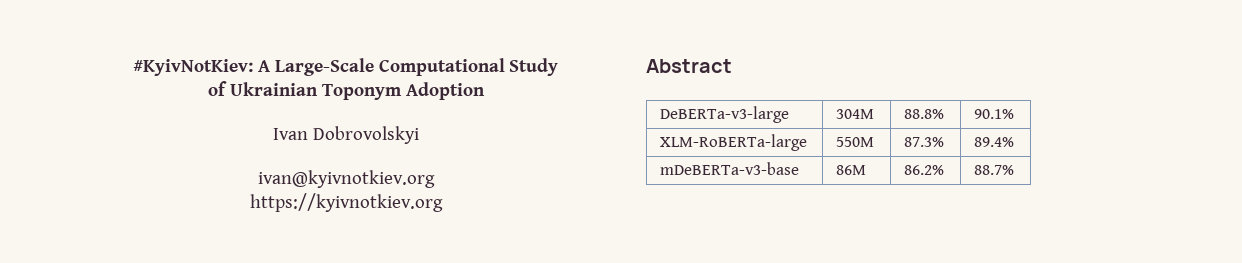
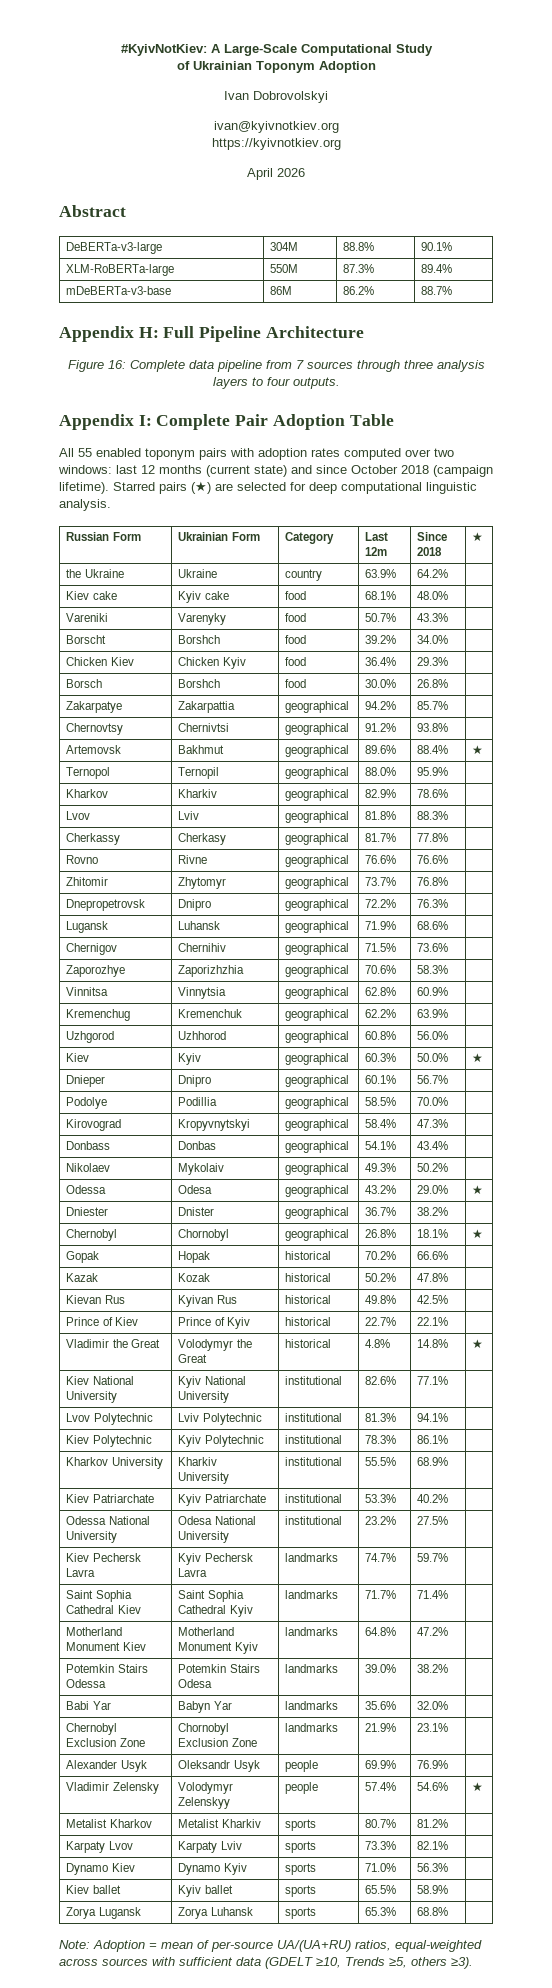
+ April 2026
+ Appendix H: Full Pipeline Architecture
+ Figure 16: Complete data pipeline from 7 sources through three analysis layers to four outputs.
+ Appendix I: Complete Pair Adoption Table
+ All 55 enabled toponym pairs with adoption rates computed over two windows: last 12 months (current state) and since October 2018 (campaign lifetime). Starred pairs (★) are selected for deep computational linguistic analysis.
+ Russian Form | Ukrainian Form | Category | Last 12m | Since 2018 | ★
+ the Ukraine | Ukraine | country | 63.9% | 64.2% |
+ Kiev cake | Kyiv cake | food | 68.1% | 48.0% |
+ Vareniki | Varenyky | food | 50.7% | 43.3% |
+ Borscht | Borshch | food | 39.2% | 34.0% |
+ Chicken Kiev | Chicken Kyiv | food | 36.4% | 29.3% |
+ Borsch | Borshch | food | 30.0% | 26.8% |
+ Zakarpatye | Zakarpattia | geographical | 94.2% | 85.7% |
+ Chernovtsy | Chernivtsi | geographical | 91.2% | 93.8% |
+ Artemovsk | Bakhmut | geographical | 89.6% | 88.4% | ★
+ Ternopol | Ternopil | geographical | 88.0% | 95.9% |
+ Kharkov | Kharkiv | geographical | 82.9% | 78.6% |
+ Lvov | Lviv | geographical | 81.8% | 88.3% |
+ Cherkassy | Cherkasy | geographical | 81.7% | 77.8% |
+ Rovno | Rivne | geographical | 76.6% | 76.6% |
+ Zhitomir | Zhytomyr | geographical | 73.7% | 76.8% |
+ Dnepropetrovsk | Dnipro | geographical | 72.2% | 76.3% |
+ Lugansk | Luhansk | geographical | 71.9% | 68.6% |
+ Chernigov | Chernihiv | geographical | 71.5% | 73.6% |
+ Zaporozhye | Zaporizhzhia | geographical | 70.6% | 58.3% |
+ Vinnitsa | Vinnytsia | geographical | 62.8% | 60.9% |
+ Kremenchug | Kremenchuk | geographical | 62.2% | 63.9% |
+ Uzhgorod | Uzhhorod | geographical | 60.8% | 56.0% |
+ Kiev | Kyiv | geographical | 60.3% | 50.0% | ★
+ Dnieper | Dnipro | geographical | 60.1% | 56.7% |
+ Podolye | Podillia | geographical | 58.5% | 70.0% |
+ Kirovograd | Kropyvnytskyi | geographical | 58.4% | 47.3% |
+ Donbass | Donbas | geographical | 54.1% | 43.4% |
+ Nikolaev | Mykolaiv | geographical | 49.3% | 50.2% |
+ Odessa | Odesa | geographical | 43.2% | 29.0% | ★
+ Dniester | Dnister | geographical | 36.7% | 38.2% |
+ Chernobyl | Chornobyl | geographical | 26.8% | 18.1% | ★
+ Gopak | Hopak | historical | 70.2% | 66.6% |
+ Kazak | Kozak | historical | 50.2% | 47.8% |
+ Kievan Rus | Kyivan Rus | historical | 49.8% | 42.5% |
+ Prince of Kiev | Prince of Kyiv | historical | 22.7% | 22.1% |
+ Vladimir the Great | Volodymyr the Great | historical | 4.8% | 14.8% | ★
+ Kiev National University | Kyiv National University | institutional | 82.6% | 77.1% |
+ Lvov Polytechnic | Lviv Polytechnic | institutional | 81.3% | 94.1% |
+ Kiev Polytechnic | Kyiv Polytechnic | institutional | 78.3% | 86.1% |
+ Kharkov University | Kharkiv University | institutional | 55.5% | 68.9% |
+ Kiev Patriarchate | Kyiv Patriarchate | institutional | 53.3% | 40.2% |
+ Odessa National University | Odesa National University | institutional | 23.2% | 27.5% |
+ Kiev Pechersk Lavra | Kyiv Pechersk Lavra | landmarks | 74.7% | 59.7% |
+ Saint Sophia Cathedral Kiev | Saint Sophia Cathedral Kyiv | landmarks | 71.7% | 71.4% |
+ Motherland Monument Kiev | Motherland Monument Kyiv | landmarks | 64.8% | 47.2% |
+ Potemkin Stairs Odessa | Potemkin Stairs Odesa | landmarks | 39.0% | 38.2% |
+ Babi Yar | Babyn Yar | landmarks | 35.6% | 32.0% |
+ Chernobyl Exclusion Zone | Chornobyl Exclusion Zone | landmarks | 21.9% | 23.1% |
+ Alexander Usyk | Oleksandr Usyk | people | 69.9% | 76.9% |
+ Vladimir Zelensky | Volodymyr Zelenskyy | people | 57.4% | 54.6% | ★
+ Metalist Kharkov | Metalist Kharkiv | sports | 80.7% | 81.2% |
+ Karpaty Lvov | Karpaty Lviv | sports | 73.3% | 82.1% |
+ Dynamo Kiev | Dynamo Kyiv | sports | 71.0% | 56.3% |
+ Kiev ballet | Kyiv ballet | sports | 65.5% | 58.9% |
+ Zorya Lugansk | Zorya Luhansk | sports | 65.3% | 68.8% |
+ Note: Adoption = mean of per-source UA/(UA+RU) ratios, equal-weighted across sources with sufficient data (GDELT ≥10, Trends ≥5, others ≥3).

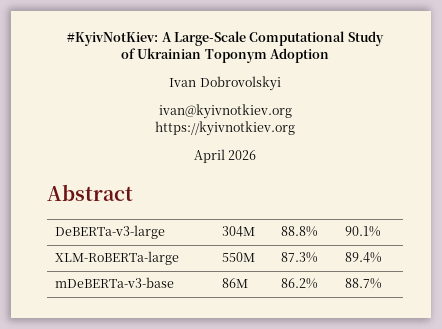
- Appendix H: Full Pipeline Architecture
- Figure 16: Complete data pipeline from 7 sources through three analysis layers to four outputs.
- Appendix I: Complete Pair Adoption Table
- All 55 enabled toponym pairs with adoption rates computed over two windows: last 12 months (current state) and since October 2018 (campaign lifetime). Starred pairs (★) are selected for deep computational linguistic analysis.
- Russian Form | Ukrainian Form | Category | Last 12m | Since 2018 | ★
- the Ukraine | Ukraine | country | 63.9% | 64.2% |
- Kiev cake | Kyiv cake | food | 68.1% | 48.0% |
- Vareniki | Varenyky | food | 50.7% | 43.3% |
- Borscht | Borshch | food | 39.2% | 34.0% |
- Chicken Kiev | Chicken Kyiv | food | 36.4% | 29.3% |
- Borsch | Borshch | food | 30.0% | 26.8% |
- Zakarpatye | Zakarpattia | geographical | 94.2% | 85.7% |
- Chernovtsy | Chernivtsi | geographical | 91.2% | 93.8% |
- Artemovsk | Bakhmut | geographical | 89.6% | 88.4% | ★
- Ternopol | Ternopil | geographical | 88.0% | 95.9% |
- Kharkov | Kharkiv | geographical | 82.9% | 78.6% |
- Lvov | Lviv | geographical | 81.8% | 88.3% |
- Cherkassy | Cherkasy | geographical | 81.7% | 77.8% |
- Rovno | Rivne | geographical | 76.6% | 76.6% |
- Zhitomir | Zhytomyr | geographical | 73.7% | 76.8% |
- Dnepropetrovsk | Dnipro | geographical | 72.2% | 76.3% |
- Lugansk | Luhansk | geographical | 71.9% | 68.6% |
- Chernigov | Chernihiv | geographical | 71.5% | 73.6% |
- Zaporozhye | Zaporizhzhia | geographical | 70.6% | 58.3% |
- Vinnitsa | Vinnytsia | geographical | 62.8% | 60.9% |
- Kremenchug | Kremenchuk | geographical | 62.2% | 63.9% |
- Uzhgorod | Uzhhorod | geographical | 60.8% | 56.0% |
- Kiev | Kyiv | geographical | 60.3% | 50.0% | ★
- Dnieper | Dnipro | geographical | 60.1% | 56.7% |
- Podolye | Podillia | geographical | 58.5% | 70.0% |
- Kirovograd | Kropyvnytskyi | geographical | 58.4% | 47.3% |
- Donbass | Donbas | geographical | 54.1% | 43.4% |
- Nikolaev | Mykolaiv | geographical | 49.3% | 50.2% |
- Odessa | Odesa | geographical | 43.2% | 29.0% | ★
- Dniester | Dnister | geographical | 36.7% | 38.2% |
- Chernobyl | Chornobyl | geographical | 26.8% | 18.1% | ★
- Gopak | Hopak | historical | 70.2% | 66.6% |
- Kazak | Kozak | historical | 50.2% | 47.8% |
- Kievan Rus | Kyivan Rus | historical | 49.8% | 42.5% |
- Prince of Kiev | Prince of Kyiv | historical | 22.7% | 22.1% |
- Vladimir the Great | Volodymyr the Great | historical | 4.8% | 14.8% | ★
- Kiev National University | Kyiv National University | institutional | 82.6% | 77.1% |
- Lvov Polytechnic | Lviv Polytechnic | institutional | 81.3% | 94.1% |
- Kiev Polytechnic | Kyiv Polytechnic | institutional | 78.3% | 86.1% |
- Kharkov University | Kharkiv University | institutional | 55.5% | 68.9% |
- Kiev Patriarchate | Kyiv Patriarchate | institutional | 53.3% | 40.2% |
- Odessa National University | Odesa National University | institutional | 23.2% | 27.5% |
- Kiev Pechersk Lavra | Kyiv Pechersk Lavra | landmarks | 74.7% | 59.7% |
- Saint Sophia Cathedral Kiev | Saint Sophia Cathedral Kyiv | landmarks | 71.7% | 71.4% |
- Motherland Monument Kiev | Motherland Monument Kyiv | landmarks | 64.8% | 47.2% |
- Potemkin Stairs Odessa | Potemkin Stairs Odesa | landmarks | 39.0% | 38.2% |
- Babi Yar | Babyn Yar | landmarks | 35.6% | 32.0% |
- Chernobyl Exclusion Zone | Chornobyl Exclusion Zone | landmarks | 21.9% | 23.1% |
- Alexander Usyk | Oleksandr Usyk | people | 69.9% | 76.9% |
- Vladimir Zelensky | Volodymyr Zelenskyy | people | 57.4% | 54.6% | ★
- Metalist Kharkov | Metalist Kharkiv | sports | 80.7% | 81.2% |
- Karpaty Lvov | Karpaty Lviv | sports | 73.3% | 82.1% |
- Dynamo Kiev | Dynamo Kyiv | sports | 71.0% | 56.3% |
- Kiev ballet | Kyiv ballet | sports | 65.5% | 58.9% |
- Zorya Lugansk | Zorya Luhansk | sports | 65.3% | 68.8% |
- Note: Adoption = mean of per-source UA/(UA+RU) ratios, equal-weighted across sources with sufficient data (GDELT ≥10, Trends ≥5, others ≥3).

